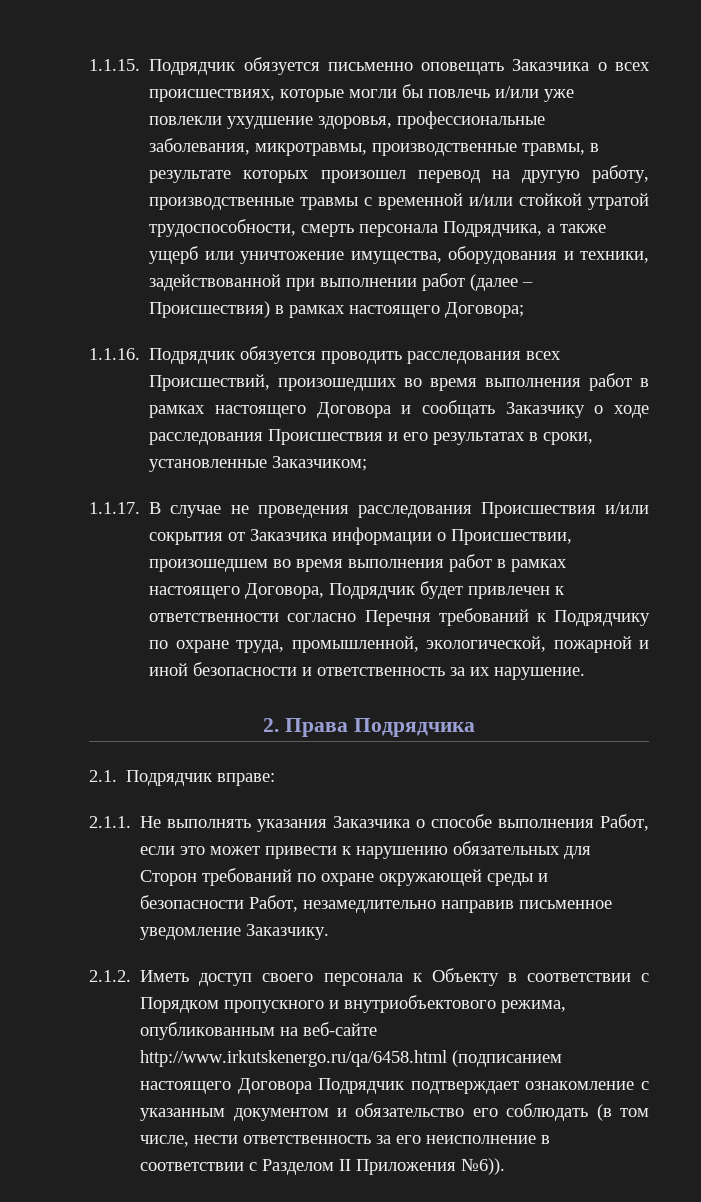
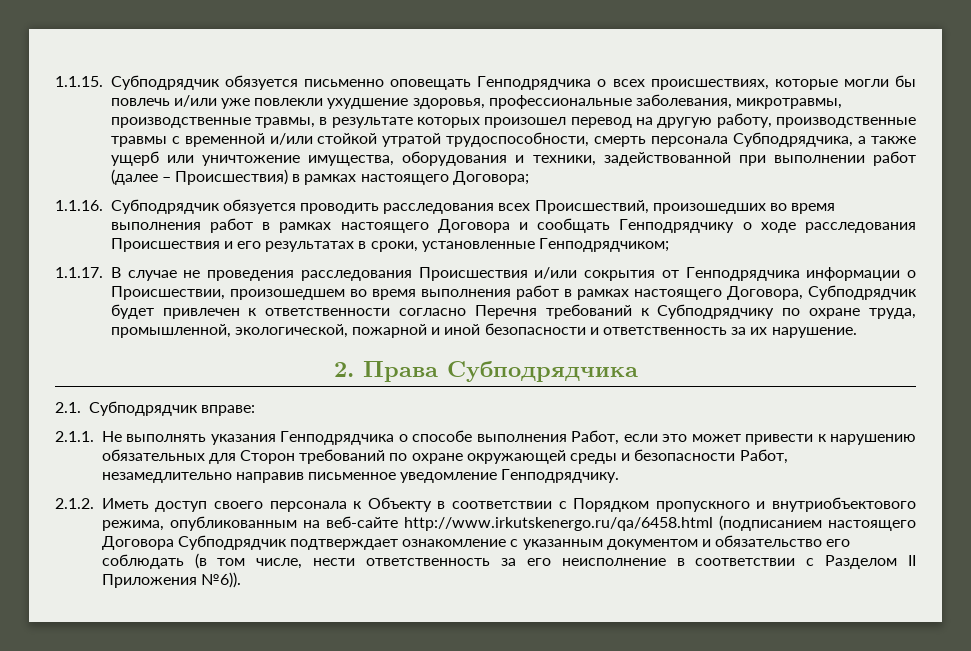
- 1.1.15. Подрядчик обязуется письменно оповещать Заказчика о всех происшествиях, которые могли бы повлечь и/или уже повлекли ухудшение здоровья, профессиональные заболевания, микротравмы, производственные травмы, в результате которых произошел перевод на другую работу, производственные травмы с временной и/или стойкой утратой трудоспособности, смерть персонала Подрядчика, а также ущерб или уничтожение имущества, оборудования и техники, задействованной при выполнении работ (далее – Происшествия) в рамках настоящего Договора;
+ 1.1.15. Субподрядчик обязуется письменно оповещать Генподрядчика о всех происшествиях, которые могли бы повлечь и/или уже повлекли ухудшение здоровья, профессиональные заболевания, микротравмы, производственные травмы, в результате которых произошел перевод на другую работу, производственные травмы с временной и/или стойкой утратой трудоспособности, смерть персонала Субподрядчика, а также ущерб или уничтожение имущества, оборудования и техники, задействованной при выполнении работ (далее – Происшествия) в рамках настоящего Договора;
- 1.1.16. Подрядчик обязуется проводить расследования всех Происшествий, произошедших во время выполнения работ в рамках настоящего Договора и сообщать Заказчику о ходе расследования Происшествия и его результатах в сроки, установленные Заказчиком;
+ 1.1.16. Субподрядчик обязуется проводить расследования всех Происшествий, произошедших во время выполнения работ в рамках настоящего Договора и сообщать Генподрядчику о ходе расследования Происшествия и его результатах в сроки, установленные Генподрядчиком;
- 1.1.17. В случае не проведения расследования Происшествия и/или сокрытия от Заказчика информации о Происшествии, произошедшем во время выполнения работ в рамках настоящего Договора, Подрядчик будет привлечен к ответственности согласно Перечня требований к Подрядчику по охране труда, промышленной, экологической, пожарной и иной безопасности и ответственность за их нарушение.
+ 1.1.17. В случае не проведения расследования Происшествия и/или сокрытия от Генподрядчика информации о Происшествии, произошедшем во время выполнения работ в рамках настоящего Договора, Субподрядчик будет привлечен к ответственности согласно Перечня требований к Субподрядчику по охране труда, промышленной, экологической, пожарной и иной безопасности и ответственность за их нарушение.
- 2. Права Подрядчика
+ 2. Права Субподрядчика
- 2.1. Подрядчик вправе:
+ 2.1. Субподрядчик вправе:
- 2.1.1. Не выполнять указания Заказчика о способе выполнения Работ, если это может привести к нарушению обязательных для Сторон требований по охране окружающей среды и безопасности Работ, незамедлительно направив письменное уведомление Заказчику.
+ 2.1.1. Не выполнять указания Генподрядчика о способе выполнения Работ, если это может привести к нарушению обязательных для Сторон требований по охране окружающей среды и безопасности Работ, незамедлительно направив письменное уведомление Генподрядчику.
- 2.1.2. Иметь доступ своего персонала к Объекту в соответствии с Порядком пропускного и внутриобъектового режима, опубликованным на веб-сайте http://www.irkutskenergo.ru/qa/6458.html (подписанием настоящего Договора Подрядчик подтверждает ознакомление с указанным документом и обязательство его соблюдать (в том числе, нести ответственность за его неисполнение в соответствии с Разделом II Приложения №6)).
+ 2.1.2. Иметь доступ своего персонала к Объекту в соответствии с Порядком пропускного и внутриобъектового режима, опубликованным на веб-сайте http://www.irkutskenergo.ru/qa/6458.html (подписанием настоящего Договора Субподрядчик подтверждает ознакомление с указанным документом и обязательство его соблюдать (в том числе, нести ответственность за его неисполнение в соответствии с Разделом II Приложения №6)).

